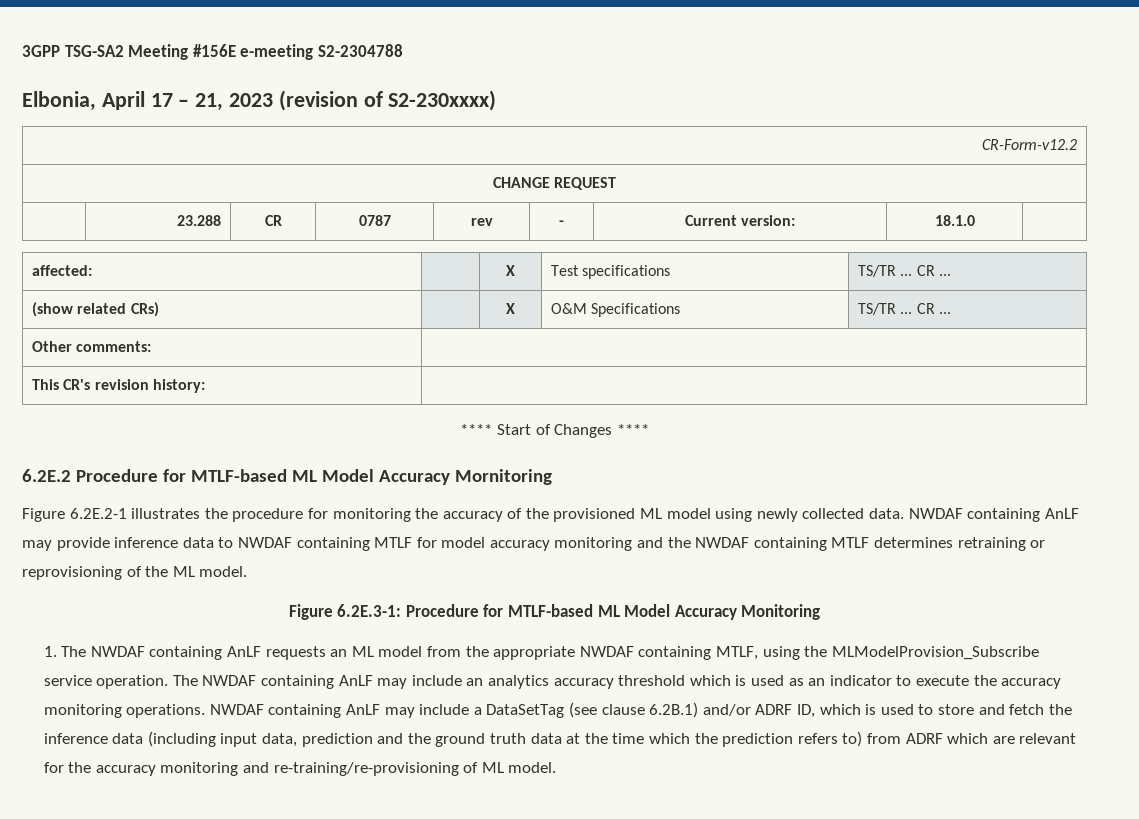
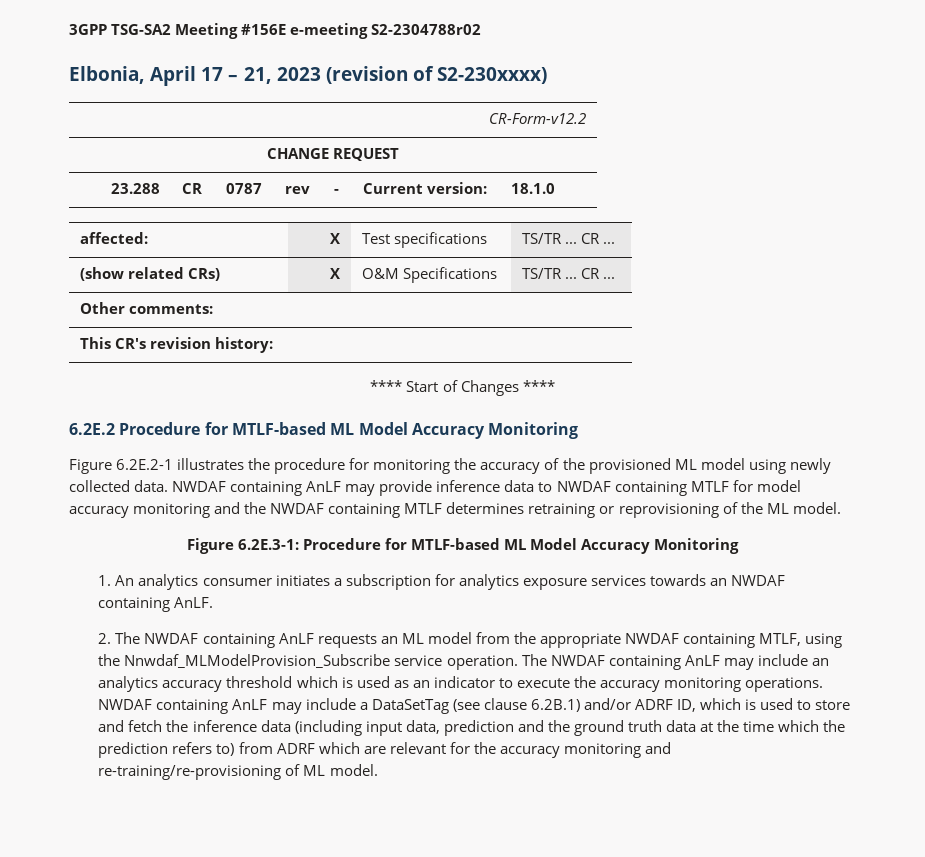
- 3GPP TSG-SA2 Meeting #156E e-meeting S2-2304788
+ 3GPP TSG-SA2 Meeting #156E e-meeting S2-2304788r02
- 6.2E.2 Procedure for MTLF-based ML Model Accuracy Mornitoring
+ 6.2E.2 Procedure for MTLF-based ML Model Accuracy Monitoring
- 1. The NWDAF containing AnLF requests an ML model from the appropriate NWDAF containing MTLF, using the MLModelProvision_Subscribe service operation.
+ 1. An analytics consumer initiates a subscription for analytics exposure services towards an NWDAF containing AnLF.
+ 2. The NWDAF containing AnLF requests an ML model from the appropriate NWDAF containing MTLF, using the Nnwdaf_MLModelProvision_Subscribe service operation.

